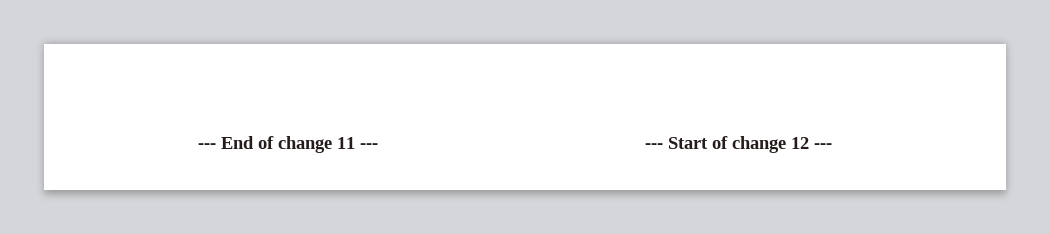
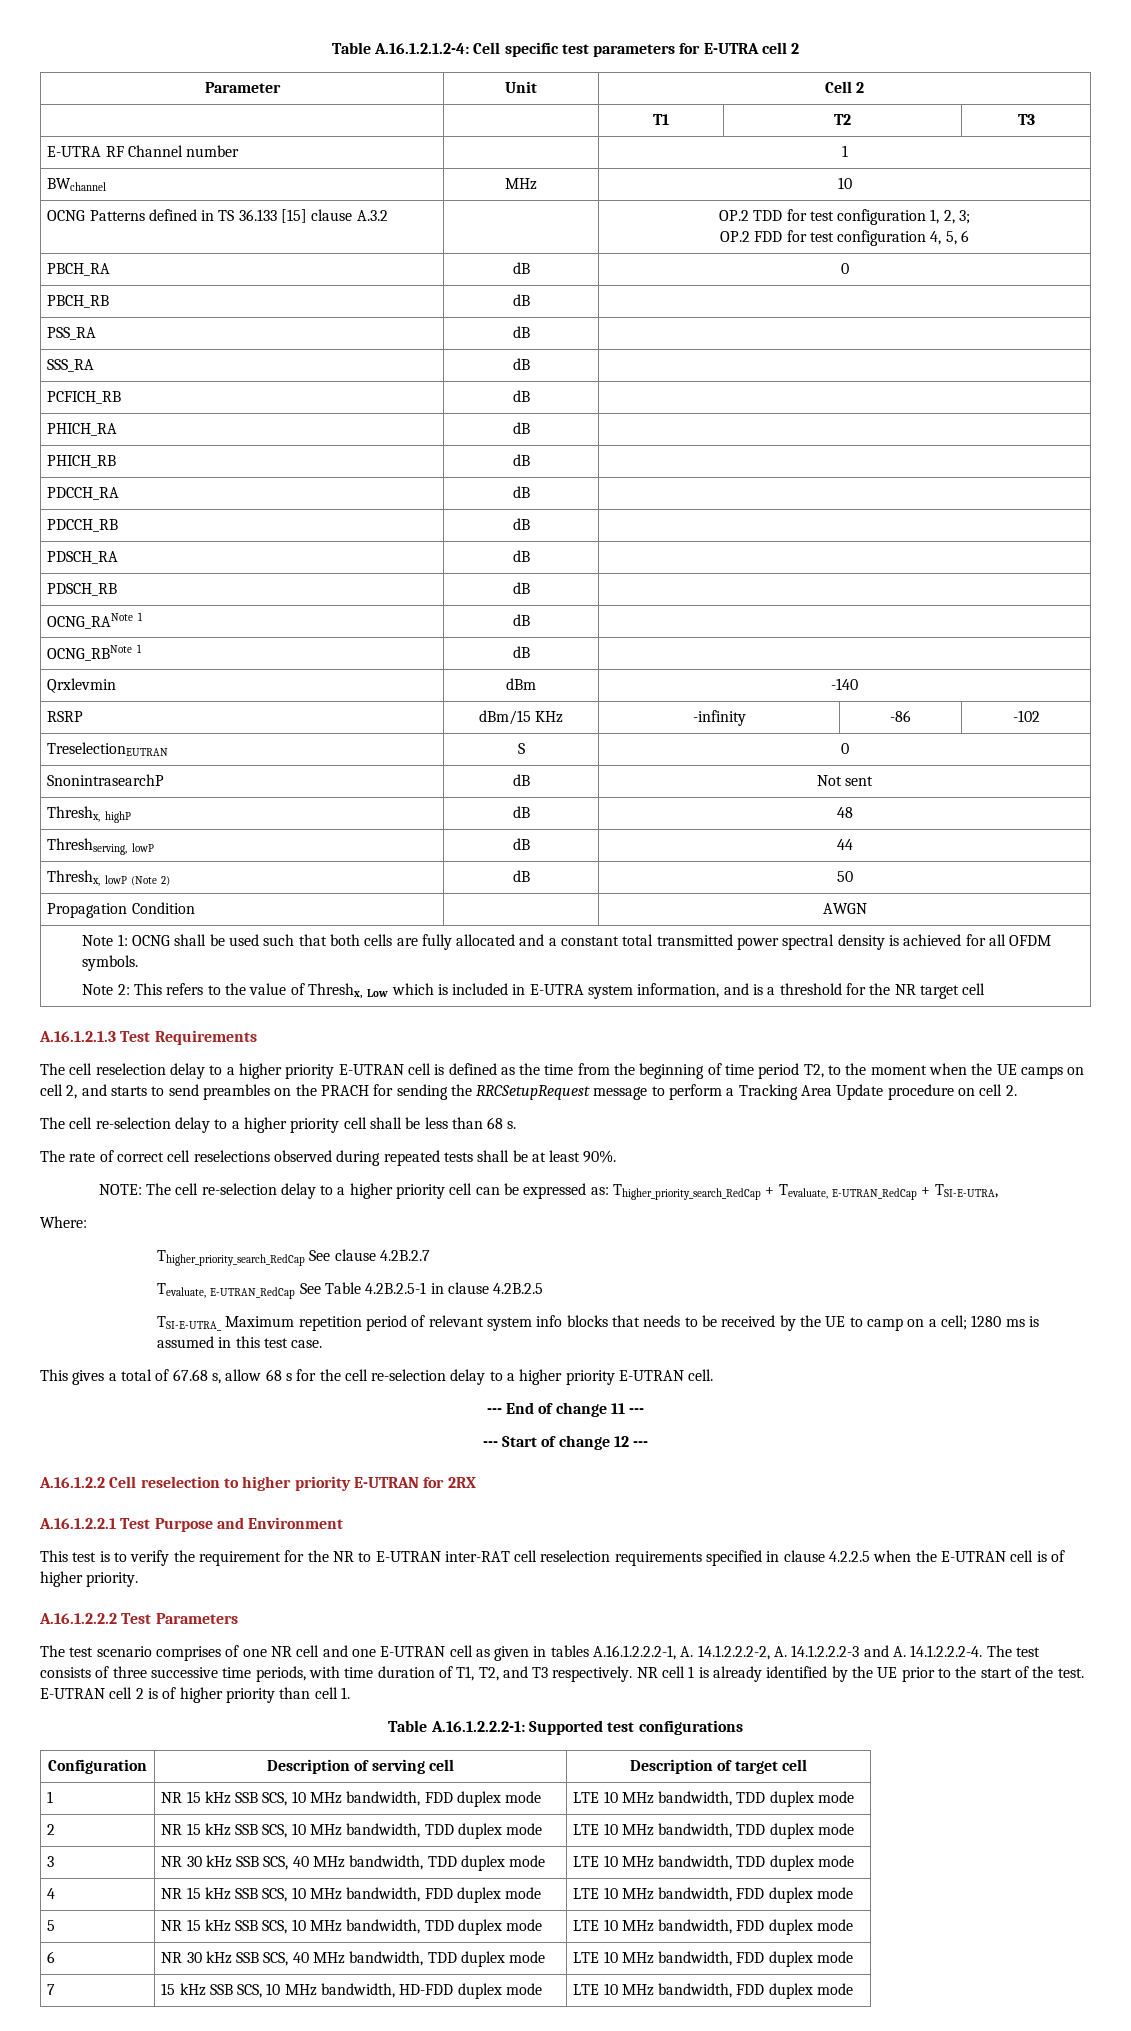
+ Table A.16.1.2.1.2-4: Cell specific test parameters for E-UTRA cell 2
+ Parameter | Unit | Cell 2
+ | | T1 | T2 | T3
+ E-UTRA RF Channel number | | 1
+ BWchannel | MHz | 10
+ OCNG Patterns defined in TS 36.133 [15] clause A.3.2 | | OP.2 TDD for test configuration 1, 2, 3;
+ OP.2 FDD for test configuration 4, 5, 6
+ PBCH_RA | dB | 0
+ PBCH_RB | dB |
+ PSS_RA | dB |
+ SSS_RA | dB |
+ PCFICH_RB | dB |
+ PHICH_RA | dB |
+ PHICH_RB | dB |
+ PDCCH_RA | dB |
+ PDCCH_RB | dB |
+ PDSCH_RA | dB |
+ PDSCH_RB | dB |
+ OCNG_RANote 1 | dB |
+ OCNG_RBNote 1 | dB |
+ Qrxlevmin | dBm | -140
+ RSRP | dBm/15 KHz | -infinity | -86 | -102
+ TreselectionEUTRAN | S | 0
+ SnonintrasearchP | dB | Not sent
+ Threshx, highP | dB | 48
+ Threshserving, lowP | dB | 44
+ Threshx, lowP (Note 2) | dB | 50
+ Propagation Condition | | AWGN
+ Note 1: OCNG shall be used such that both cells are fully allocated and a constant total transmitted power spectral density is achieved for all OFDM symbols.
+ Note 2: This refers to the value of Threshx, Low which is included in E-UTRA system information, and is a threshold for the NR target cell
+ A.16.1.2.1.3 Test Requirements
+ The cell reselection delay to a higher priority E-UTRAN cell is defined as the time from the beginning of time period T2, to the moment when the UE camps on cell 2, and starts to send preambles on the PRACH for sending the RRCSetupRequest message to perform a Tracking Area Update procedure on cell 2.
+ The cell re-selection delay to a higher priority cell shall be less than 68 s.
+ The rate of correct cell reselections observed during repeated tests shall be at least 90%.
+ NOTE: The cell re-selection delay to a higher priority cell can be expressed as: Thigher_priority_search_RedCap + Tevaluate, E-UTRAN_RedCap + TSI-E-UTRA,
+ Where:
+ Thigher_priority_search_RedCap See clause 4.2B.2.7
+ Tevaluate, E-UTRAN_RedCap See Table 4.2B.2.5-1 in clause 4.2B.2.5
+ TSI-E-UTRA_ Maximum repetition period of relevant system info blocks that needs to be received by the UE to camp on a cell; 1280 ms is assumed in this test case.
+ This gives a total of 67.68 s, allow 68 s for the cell re-selection delay to a higher priority E-UTRAN cell.
+ A.16.1.2.2 Cell reselection to higher priority E-UTRAN for 2RX
+ A.16.1.2.2.1 Test Purpose and Environment
+ This test is to verify the requirement for the NR to E-UTRAN inter-RAT cell reselection requirements specified in clause 4.2.2.5 when the E-UTRAN cell is of higher priority.
+ A.16.1.2.2.2 Test Parameters
+ The test scenario comprises of one NR cell and one E-UTRAN cell as given in tables A.16.1.2.2.2-1, A. 14.1.2.2.2-2, A. 14.1.2.2.2-3 and A. 14.1.2.2.2-4. The test consists of three successive time periods, with time duration of T1, T2, and T3 respectively. NR cell 1 is already identified by the UE prior to the start of the test. E-UTRAN cell 2 is of higher priority than cell 1.
+ Table A.16.1.2.2.2-1: Supported test configurations
+ Configuration | Description of serving cell | Description of target cell
+ 1 | NR 15 kHz SSB SCS, 10 MHz bandwidth, FDD duplex mode | LTE 10 MHz bandwidth, TDD duplex mode
+ 2 | NR 15 kHz SSB SCS, 10 MHz bandwidth, TDD duplex mode | LTE 10 MHz bandwidth, TDD duplex mode
+ 3 | NR 30 kHz SSB SCS, 40 MHz bandwidth, TDD duplex mode | LTE 10 MHz bandwidth, TDD duplex mode
+ 4 | NR 15 kHz SSB SCS, 10 MHz bandwidth, FDD duplex mode | LTE 10 MHz bandwidth, FDD duplex mode
+ 5 | NR 15 kHz SSB SCS, 10 MHz bandwidth, TDD duplex mode | LTE 10 MHz bandwidth, FDD duplex mode
+ 6 | NR 30 kHz SSB SCS, 40 MHz bandwidth, TDD duplex mode | LTE 10 MHz bandwidth, FDD duplex mode
+ 7 | 15 kHz SSB SCS, 10 MHz bandwidth, HD-FDD duplex mode | LTE 10 MHz bandwidth, FDD duplex mode

